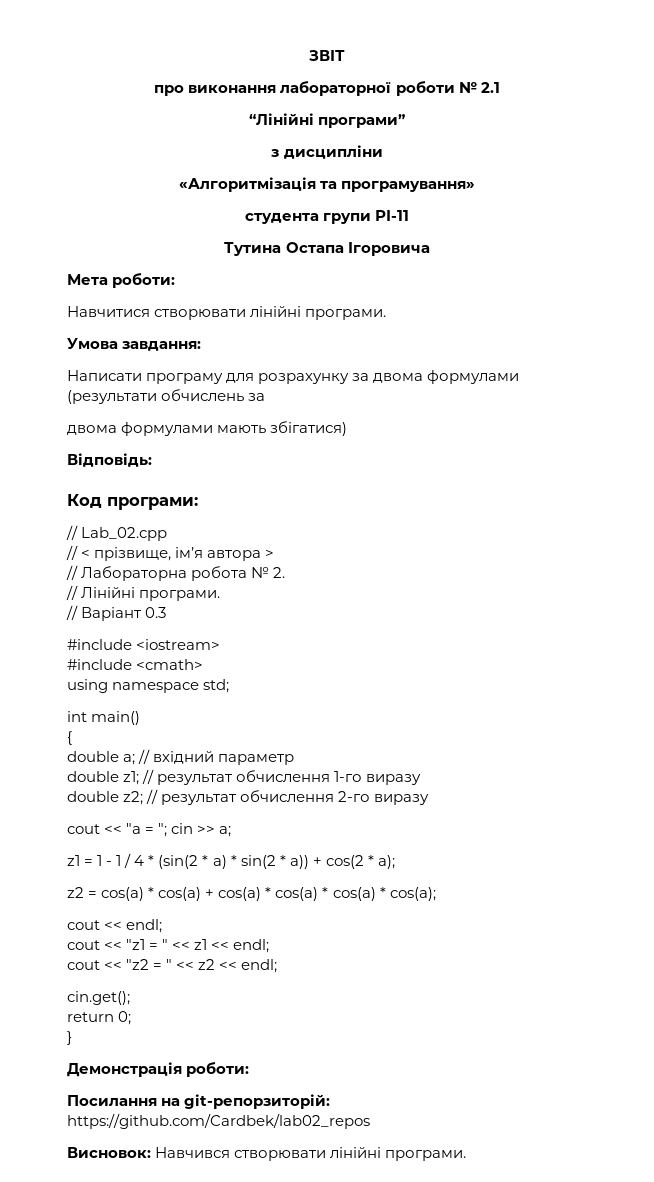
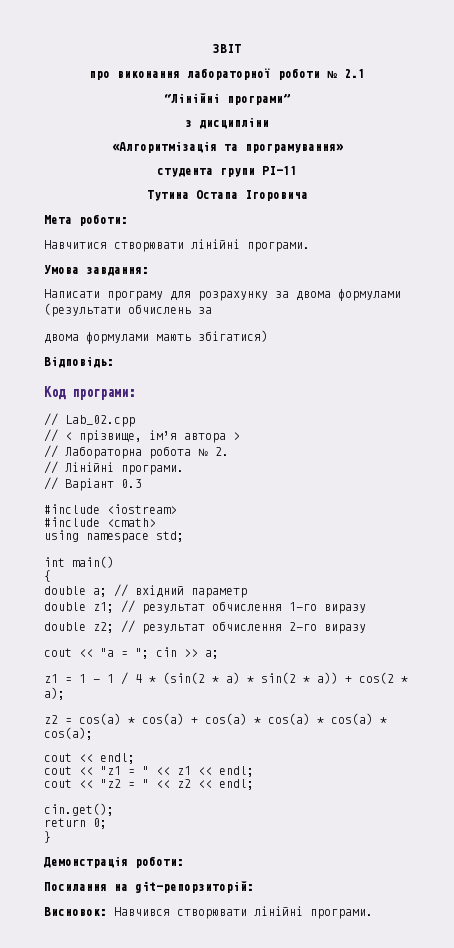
- Посилання на git-репорзиторій: https://github.com/Cardbek/lab02_repos
+ Посилання на git-репорзиторій:

